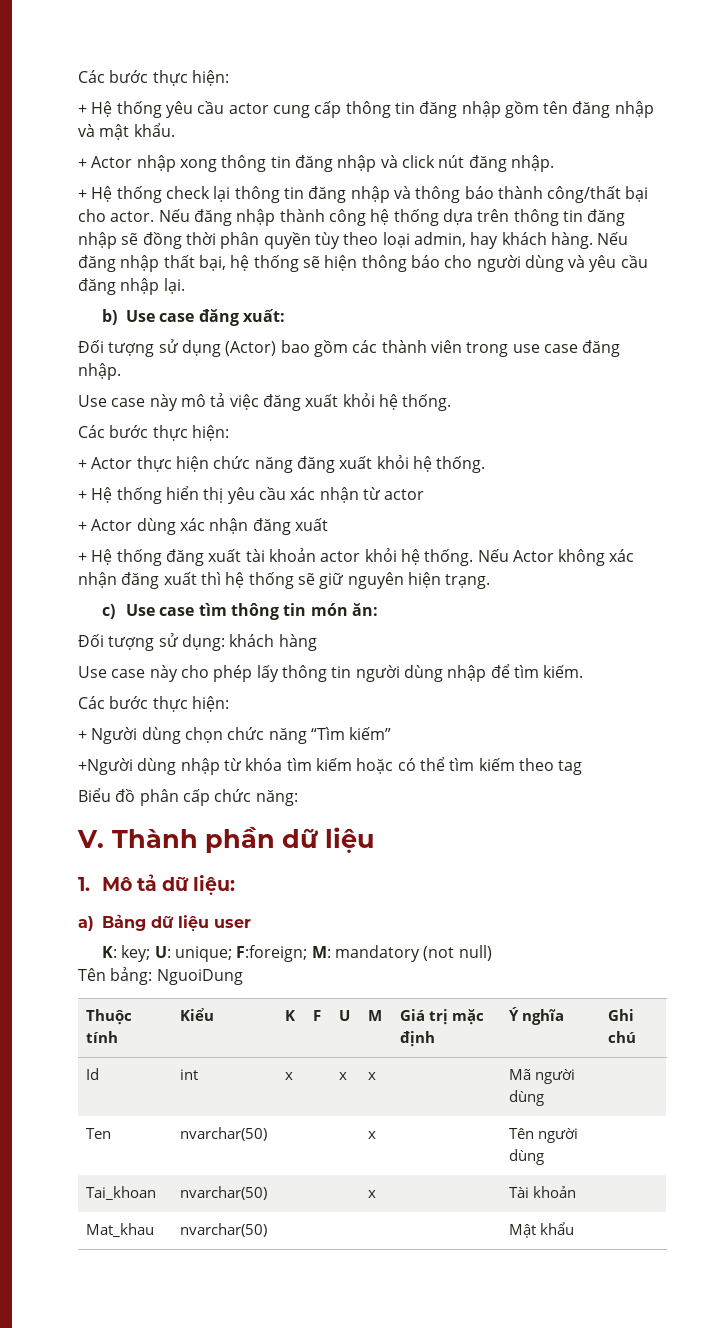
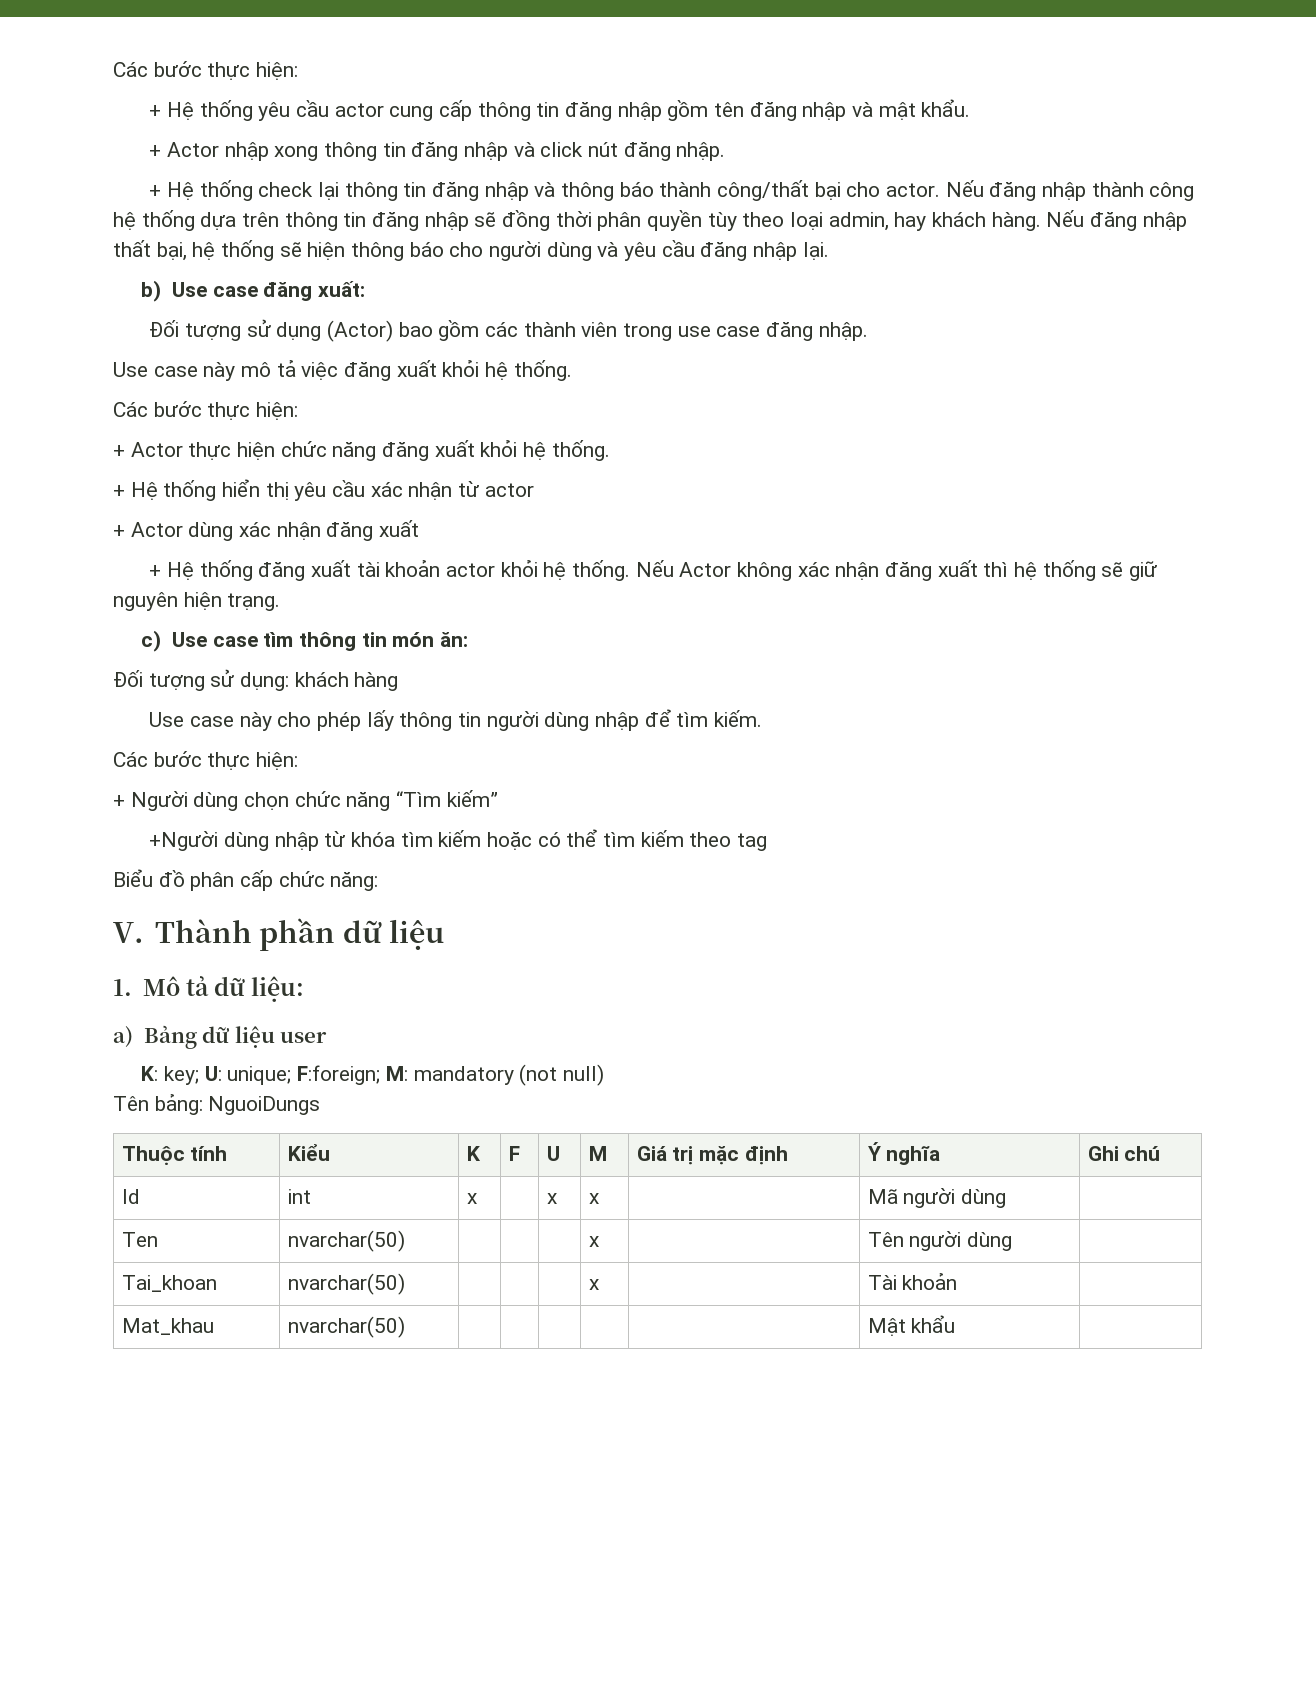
- Tên bảng: NguoiDung
+ Tên bảng: NguoiDungs

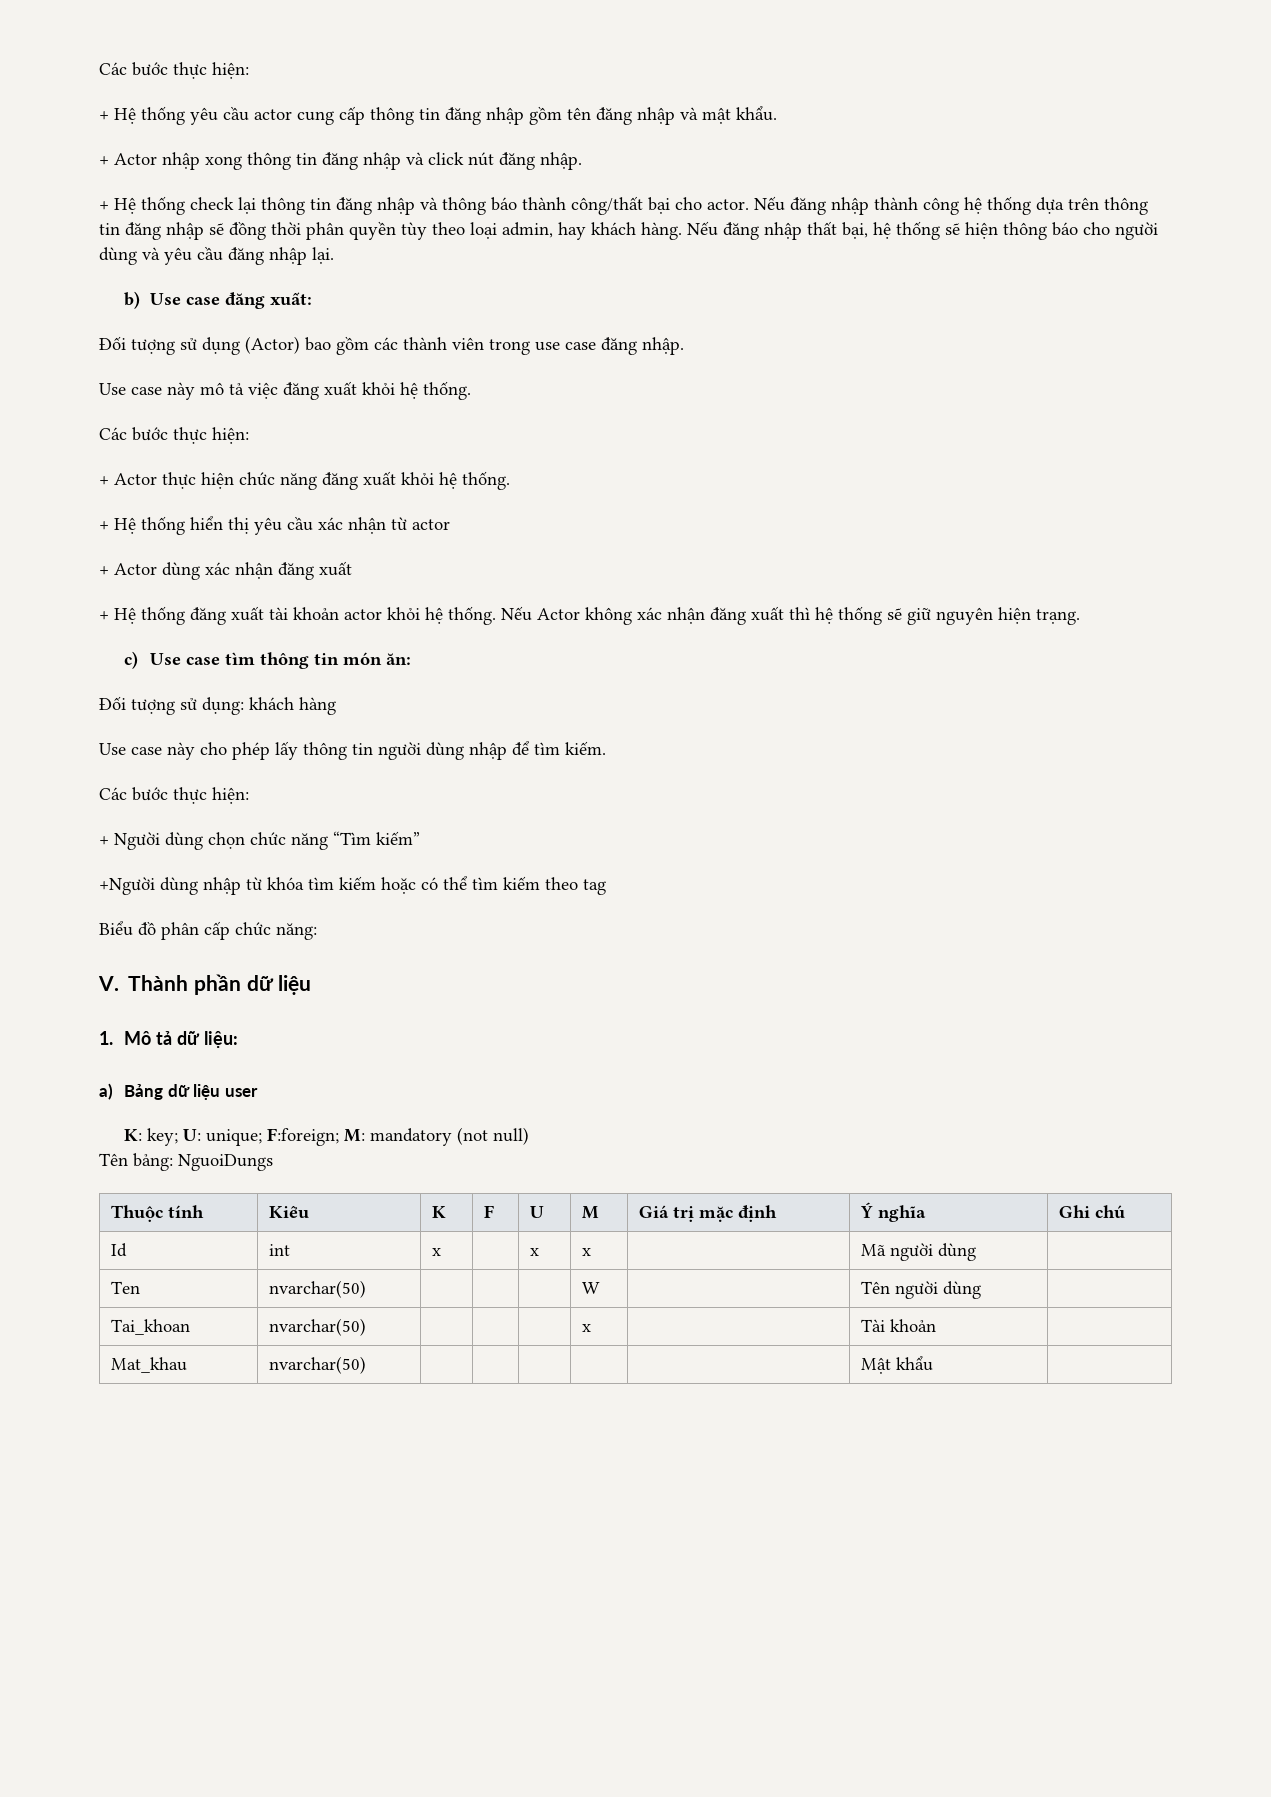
- Ten | nvarchar(50) | | | | x | | Tên người dùng |
+ Ten | nvarchar(50) | | | | W | | Tên người dùng |

